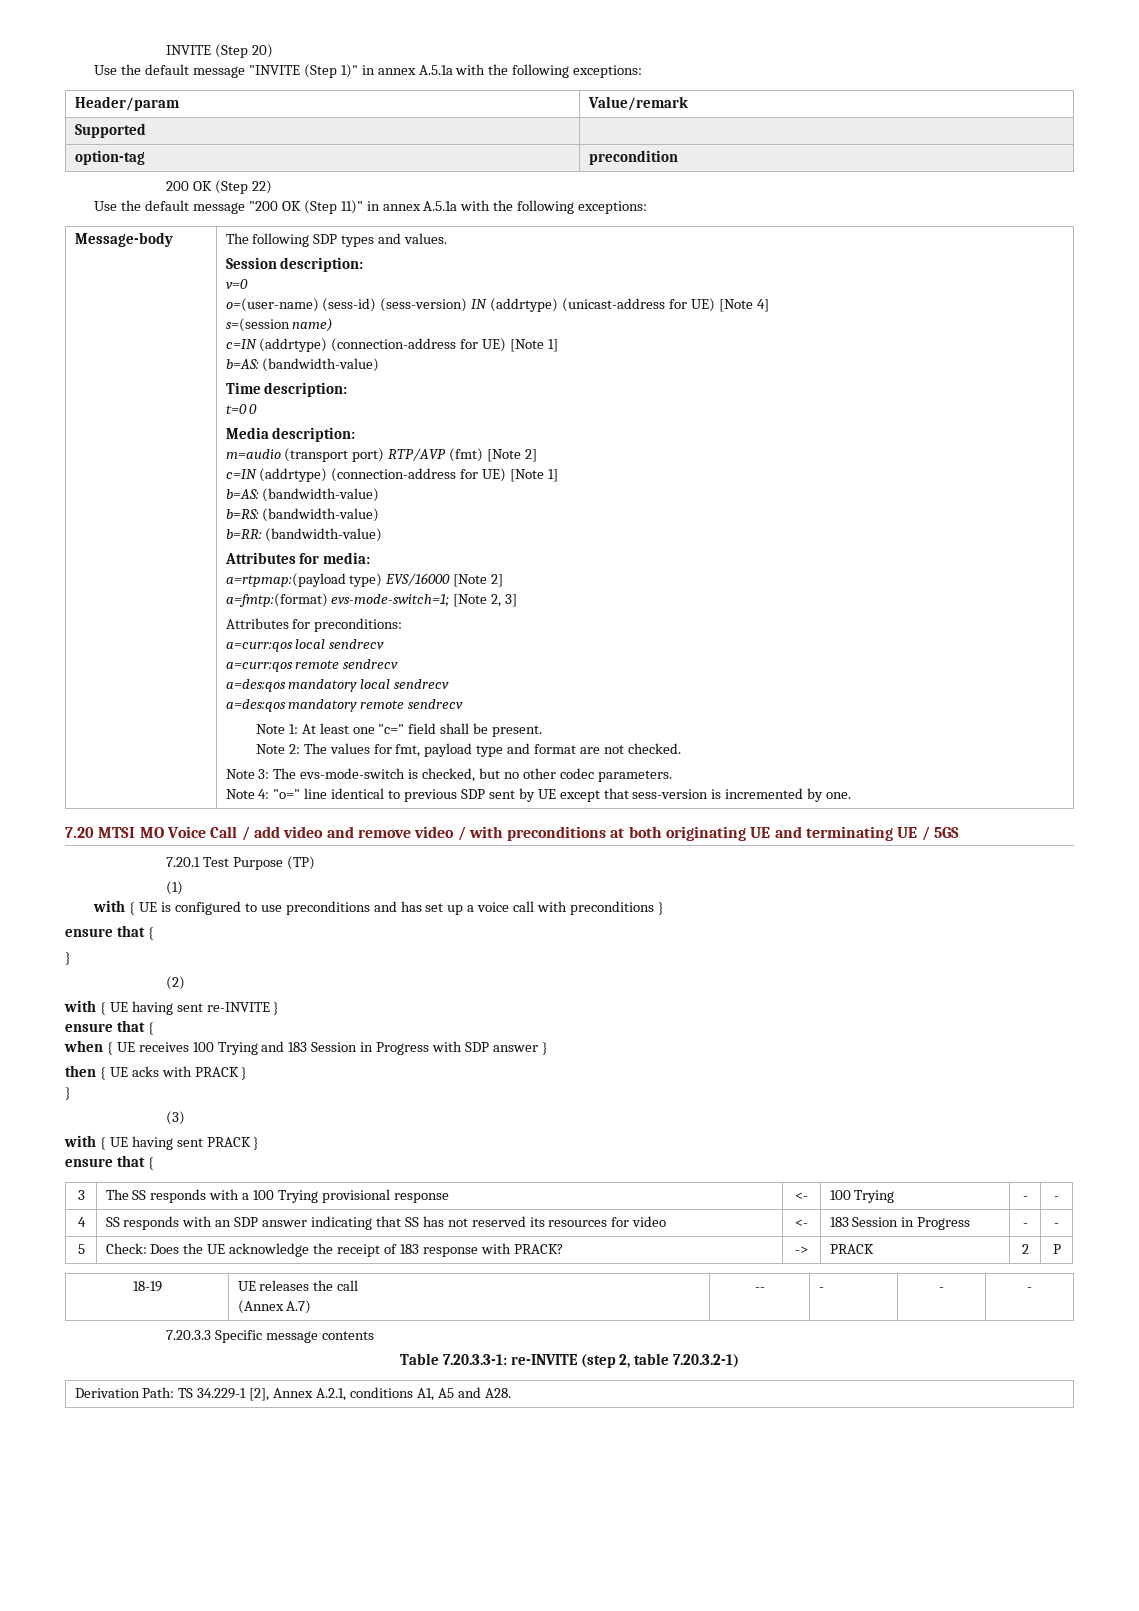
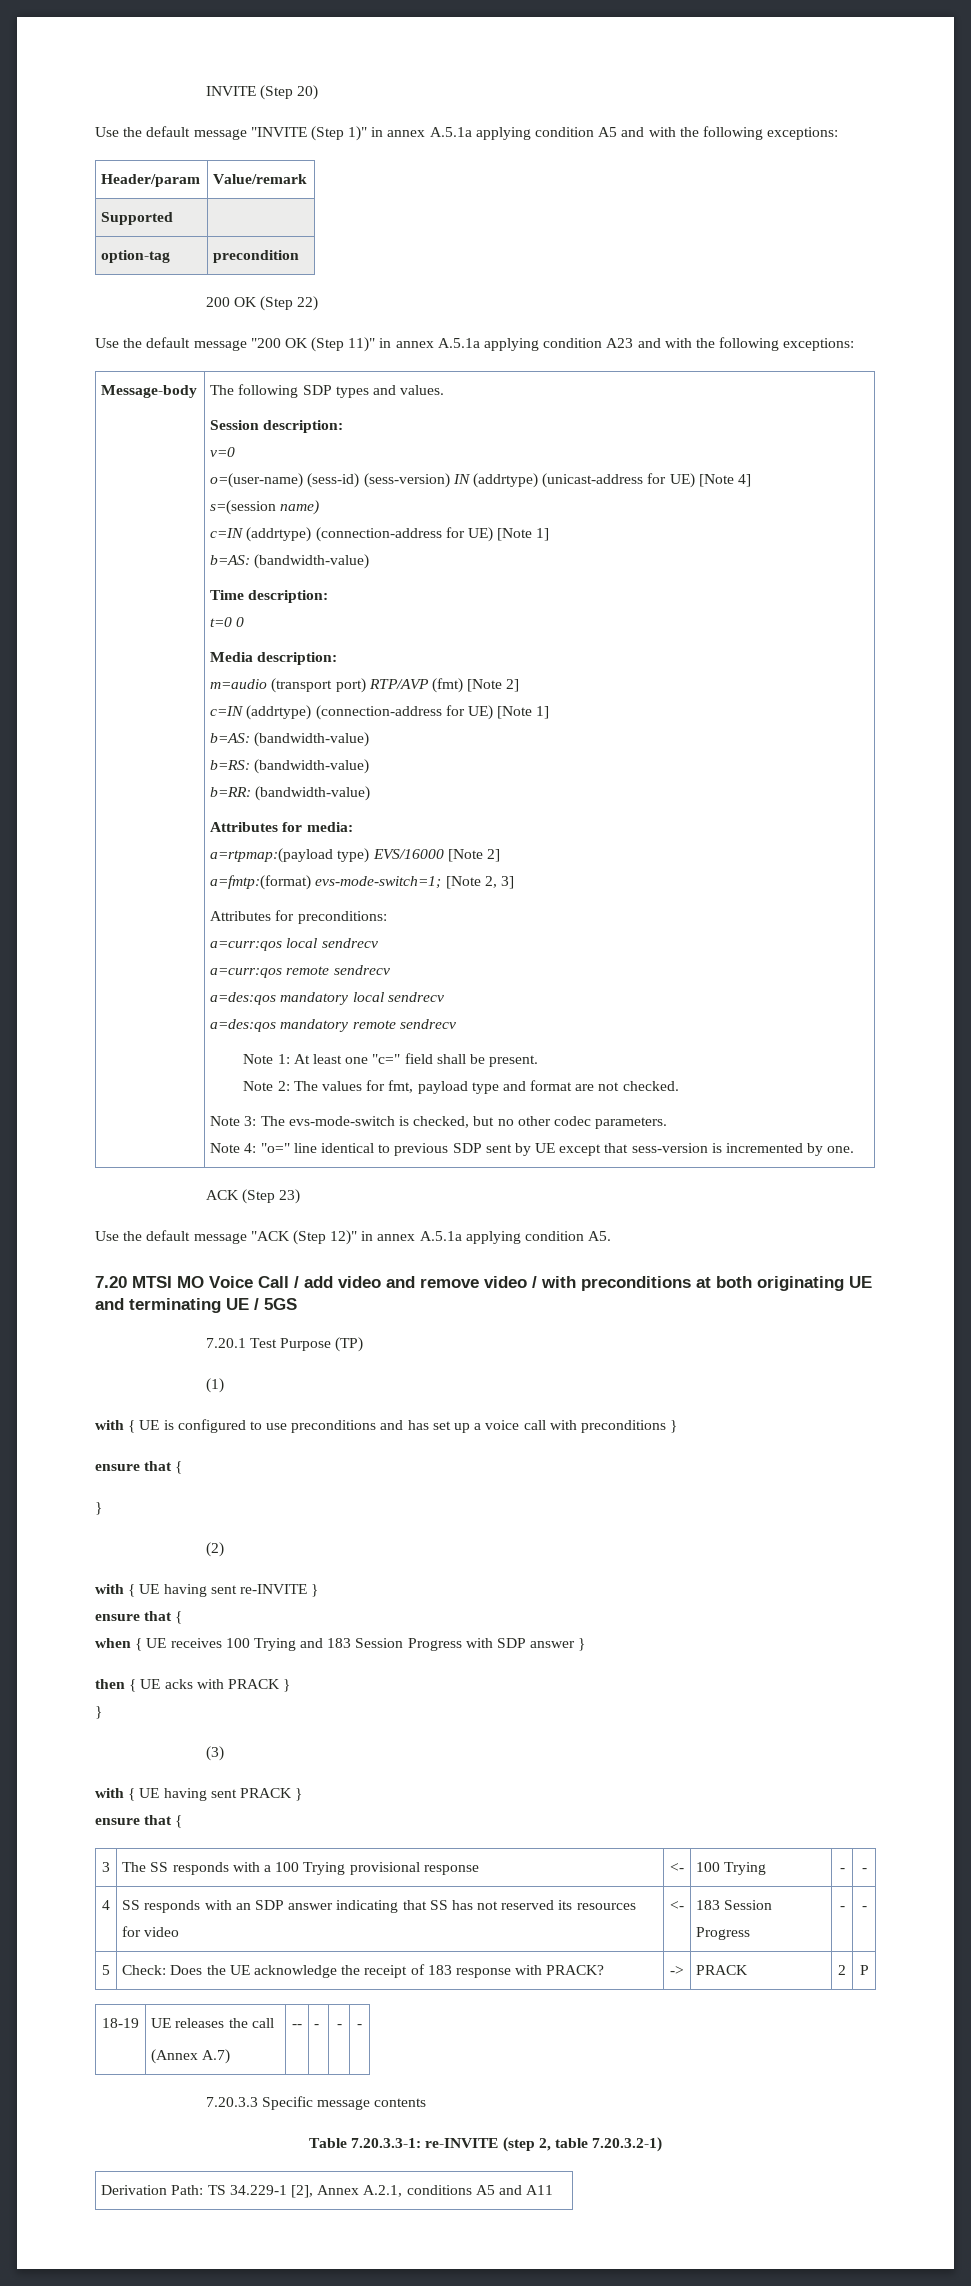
- Use the default message "INVITE (Step 1)" in annex A.5.1a with the following exceptions:
+ Use the default message "INVITE (Step 1)" in annex A.5.1a applying condition A5 and with the following exceptions:
- Use the default message "200 OK (Step 11)" in annex A.5.1a with the following exceptions:
+ Use the default message "200 OK (Step 11)" in annex A.5.1a applying condition A23 and with the following exceptions:
+ ACK (Step 23)
+ Use the default message "ACK (Step 12)" in annex A.5.1a applying condition A5.
- when { UE receives 100 Trying and 183 Session in Progress with SDP answer }
+ when { UE receives 100 Trying and 183 Session Progress with SDP answer }
- 4 | SS responds with an SDP answer indicating that SS has not reserved its resources for video | <- | 183 Session in Progress | - | -
+ 4 | SS responds with an SDP answer indicating that SS has not reserved its resources for video | <- | 183 Session Progress | - | -
- Derivation Path: TS 34.229-1 [2], Annex A.2.1, conditions A1, A5 and A28.
+ Derivation Path: TS 34.229-1 [2], Annex A.2.1, conditions A5 and A11

